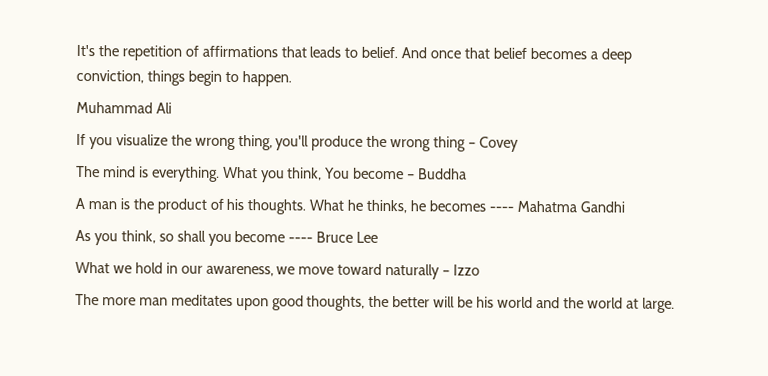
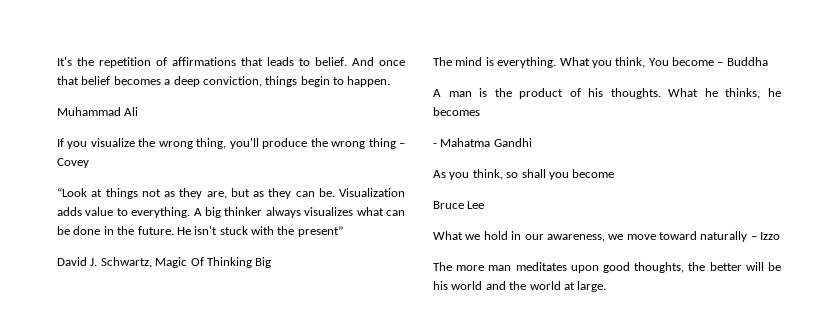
+ “Look at things not as they are, but as they can be. Visualization adds value to everything. A big thinker always visualizes what can be done in the future. He isn't stuck with the present”
+ David J. Schwartz, Magic Of Thinking Big
- What he thinks, he becomes ---- Mahatma Gandhi
+ What he thinks, he becomes
+ - Mahatma Gandhi
- As you think, so shall you become ---- Bruce Lee
+ As you think, so shall you become
+ Bruce Lee

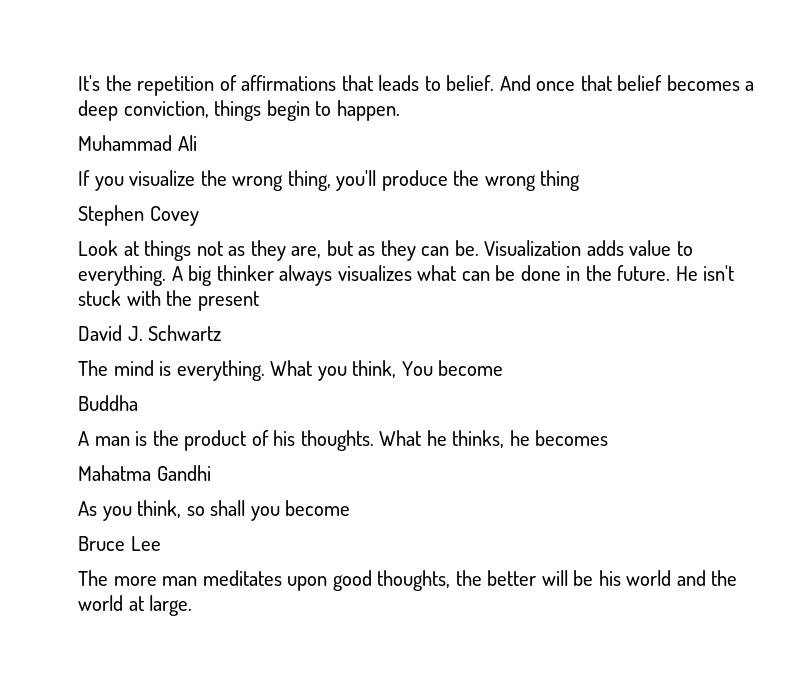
- If you visualize the wrong thing, you'll produce the wrong thing – Covey
+ If you visualize the wrong thing, you'll produce the wrong thing
+ Stephen Covey
- “Look at things not as they are, but as they can be.
+ Look at things not as they are, but as they can be.
- He isn't stuck with the present”
+ He isn't stuck with the present
- David J. Schwartz, Magic Of Thinking Big
+ David J. Schwartz
- What you think, You become – Buddha
+ What you think, You become
+ Buddha
- - Mahatma Gandhi
+ Mahatma Gandhi
- What we hold in our awareness, we move toward naturally – Izzo

